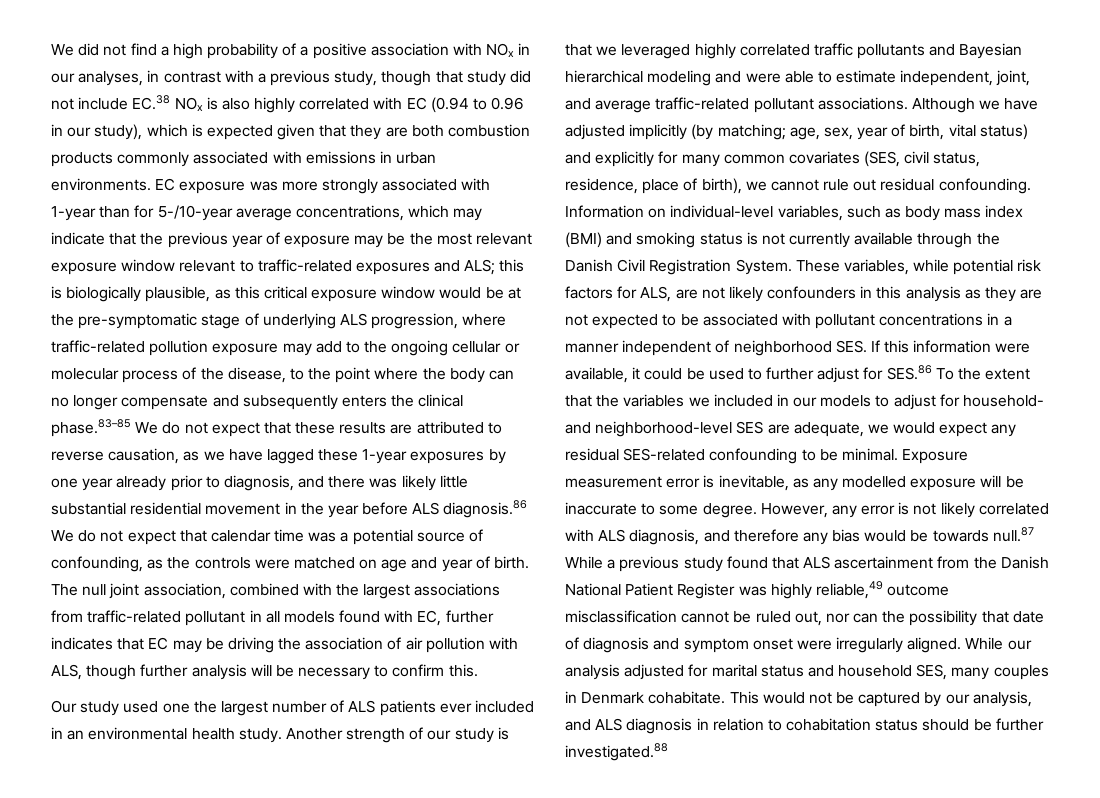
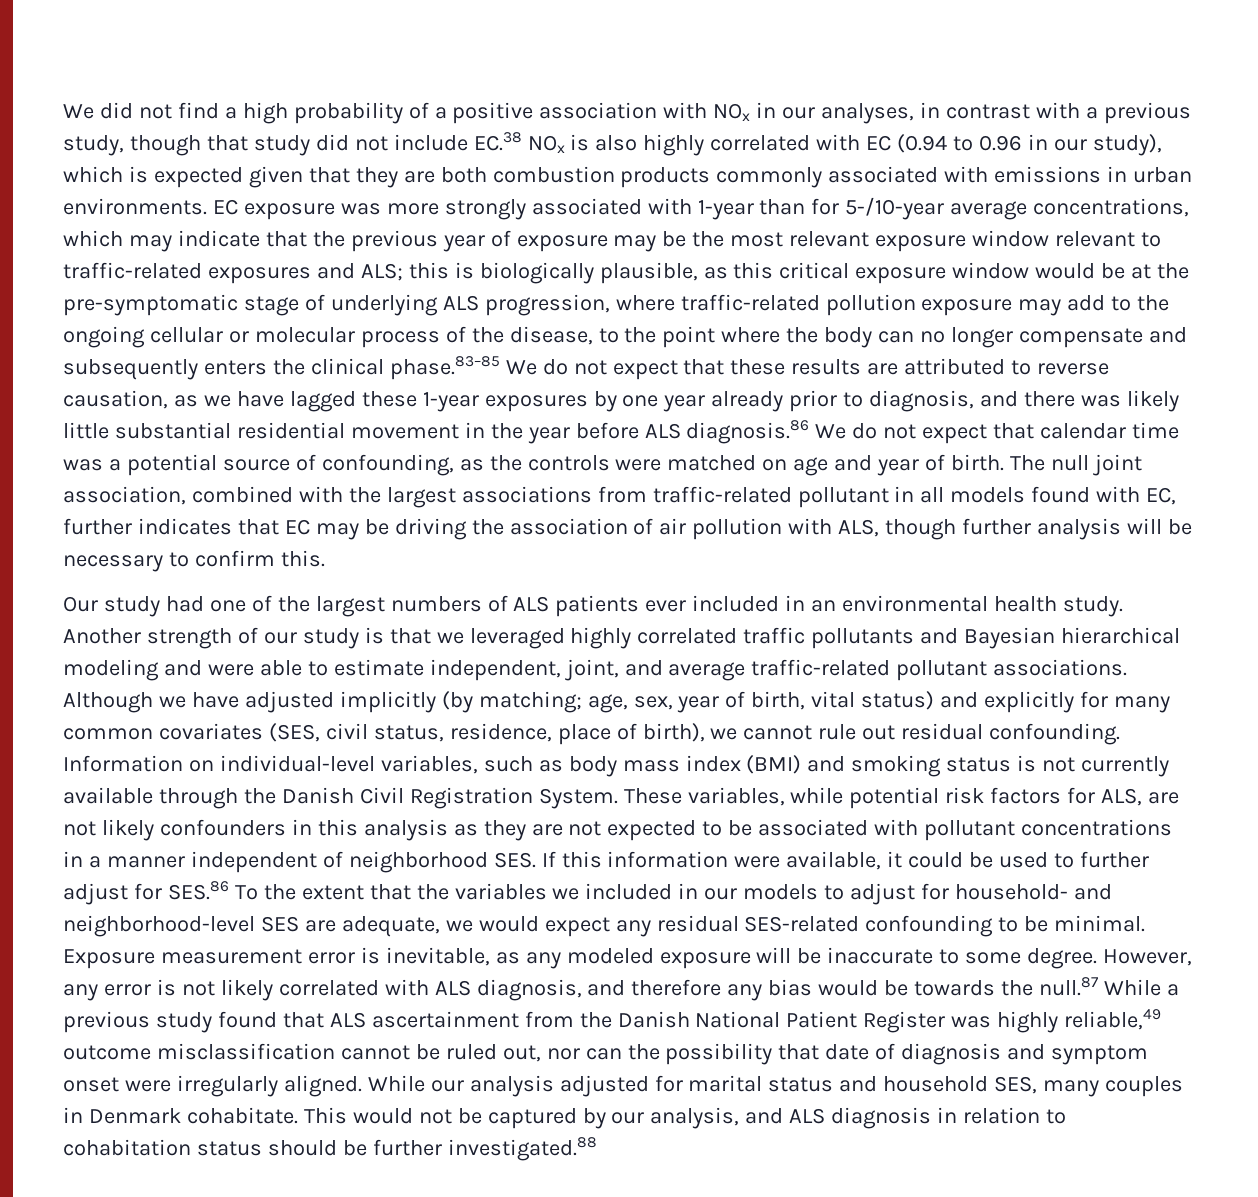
- Our study used one the largest number of ALS patients ever included in an environmental health study.
+ Our study had one of the largest numbers of ALS patients ever included in an environmental health study.
- Exposure measurement error is inevitable, as any modelled exposure will be inaccurate to some degree.
+ Exposure measurement error is inevitable, as any modeled exposure will be inaccurate to some degree.
- However, any error is not likely correlated with ALS diagnosis, and therefore any bias would be towards null.87 While a previous study found that ALS ascertainment from the Danish National Patient Register was highly reliable,49 outcome misclassification cannot be ruled out, nor can the possibility that date of diagnosis and symptom onset were irregularly aligned.
+ However, any error is not likely correlated with ALS diagnosis, and therefore any bias would be towards the null.87 While a previous study found that ALS ascertainment from the Danish National Patient Register was highly reliable,49 outcome misclassification cannot be ruled out, nor can the possibility that date of diagnosis and symptom onset were irregularly aligned.

